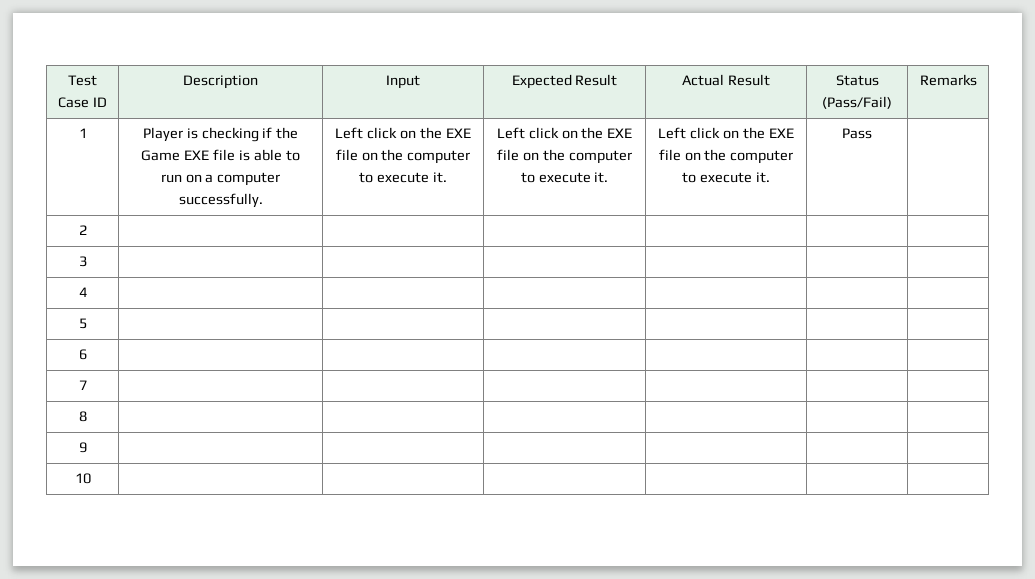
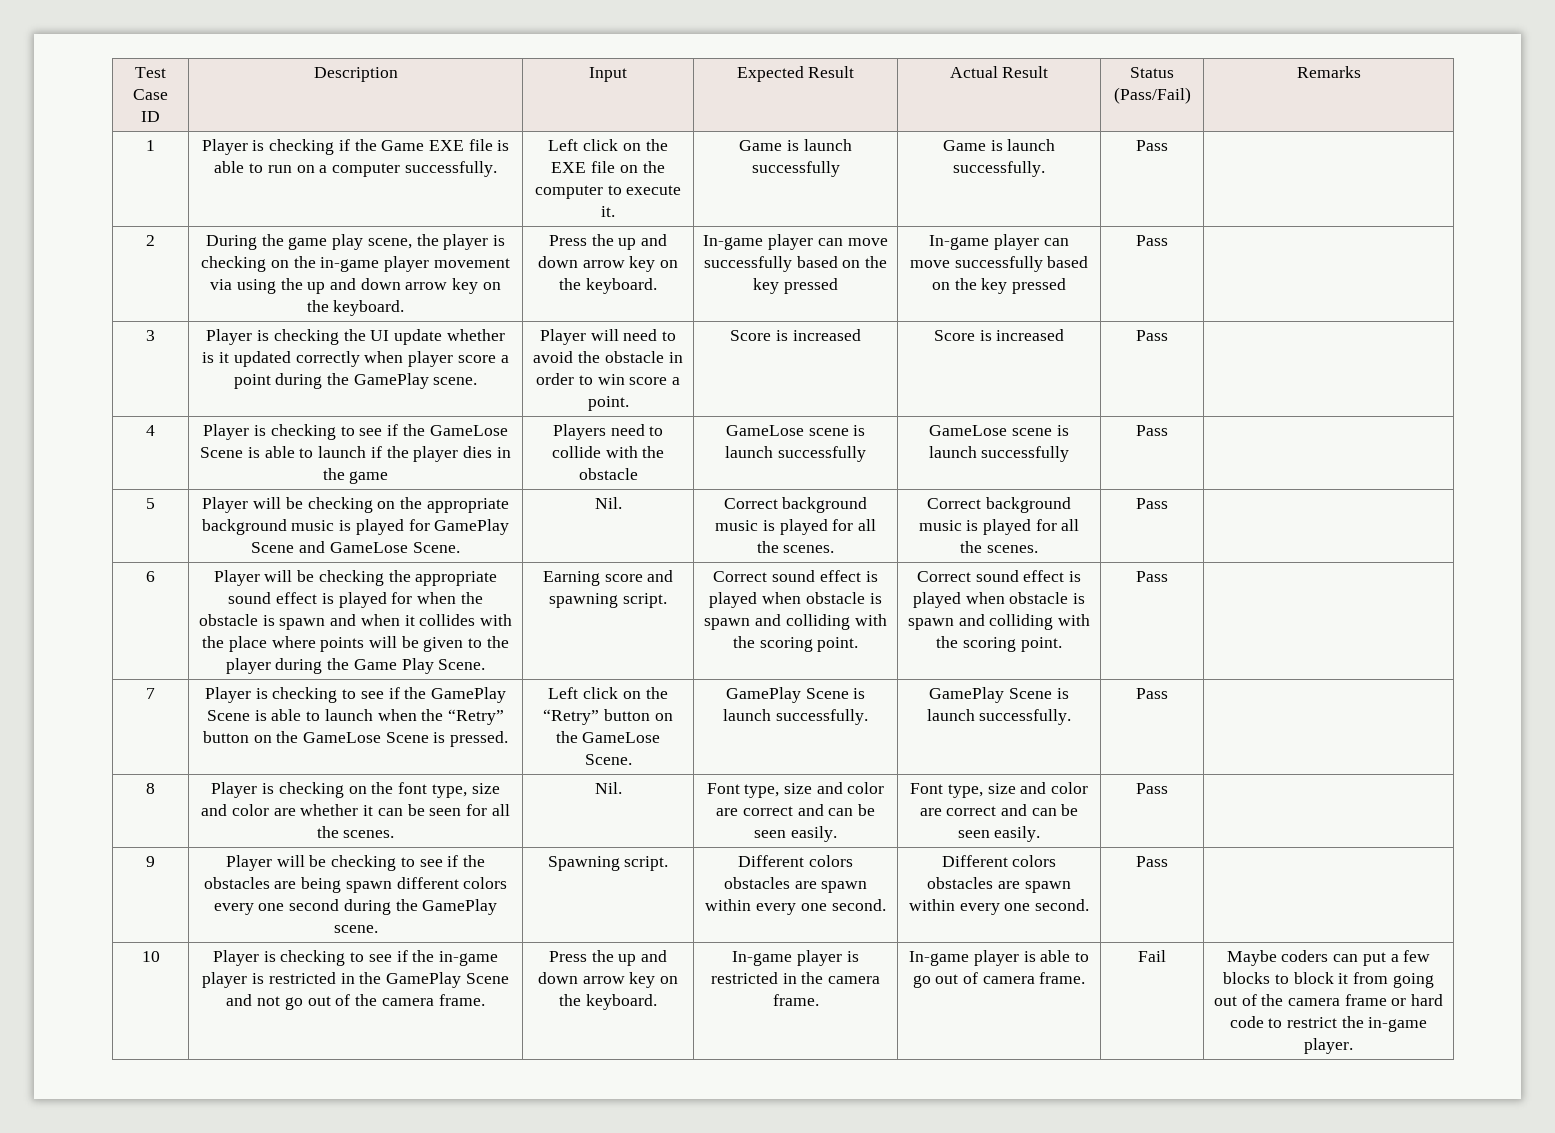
- Left click on the EXE file on the computer to execute it. | Left click on the EXE file on the computer to execute it. | Pass |
- 2 | | | | | |
- 3 | | | | | |
- 4 | | | | | |
- 5 | | | | | |
- 6 | | | | | |
- 7 | | | | | |
- 8 | | | | | |
- 9 | | | | | |
- 10 | | | | | |
+ Game is launch successfully | Game is launch successfully. | Pass |
+ 2 | During the game play scene, the player is checking on the in-game player movement via using the up and down arrow key on the keyboard. | Press the up and down arrow key on the keyboard. | In-game player can move successfully based on the key pressed | In-game player can move successfully based on the key pressed | Pass |
+ 3 | Player is checking the UI update whether is it updated correctly when player score a point during the GamePlay scene. | Player will need to avoid the obstacle in order to win score a point. | Score is increased | Score is increased | Pass |
+ 4 | Player is checking to see if the GameLose Scene is able to launch if the player dies in the game | Players need to collide with the obstacle | GameLose scene is launch successfully | GameLose scene is launch successfully | Pass |
+ 5 | Player will be checking on the appropriate background music is played for GamePlay Scene and GameLose Scene. | Nil. | Correct background music is played for all the scenes. | Correct background music is played for all the scenes. | Pass |
+ 6 | Player will be checking the appropriate sound effect is played for when the obstacle is spawn and when it collides with the place where points will be given to the player during the Game Play Scene. | Earning score and spawning script. | Correct sound effect is played when obstacle is spawn and colliding with the scoring point. | Correct sound effect is played when obstacle is spawn and colliding with the scoring point. | Pass |
+ 7 | Player is checking to see if the GamePlay Scene is able to launch when the “Retry” button on the GameLose Scene is pressed. | Left click on the “Retry” button on the GameLose Scene. | GamePlay Scene is launch successfully. | GamePlay Scene is launch successfully. | Pass |
+ 8 | Player is checking on the font type, size and color are whether it can be seen for all the scenes. | Nil. | Font type, size and color are correct and can be seen easily. | Font type, size and color are correct and can be seen easily. | Pass |
+ 9 | Player will be checking to see if the obstacles are being spawn different colors every one second during the GamePlay scene. | Spawning script. | Different colors obstacles are spawn within every one second. | Different colors obstacles are spawn within every one second. | Pass |
+ 10 | Player is checking to see if the in-game player is restricted in the GamePlay Scene and not go out of the camera frame. | Press the up and down arrow key on the keyboard. | In-game player is restricted in the camera frame. | In-game player is able to go out of camera frame. | Fail | Maybe coders can put a few blocks to block it from going out of the camera frame or hard code to restrict the in-game player.

